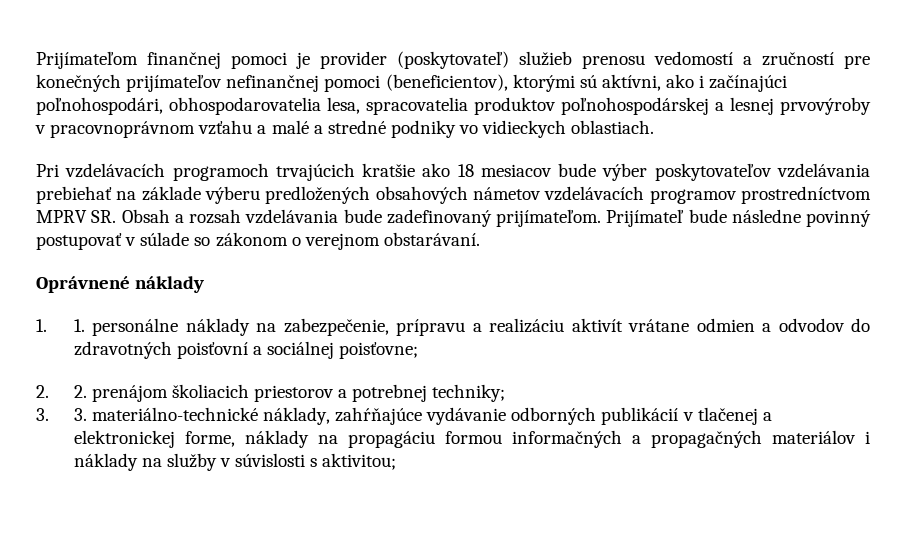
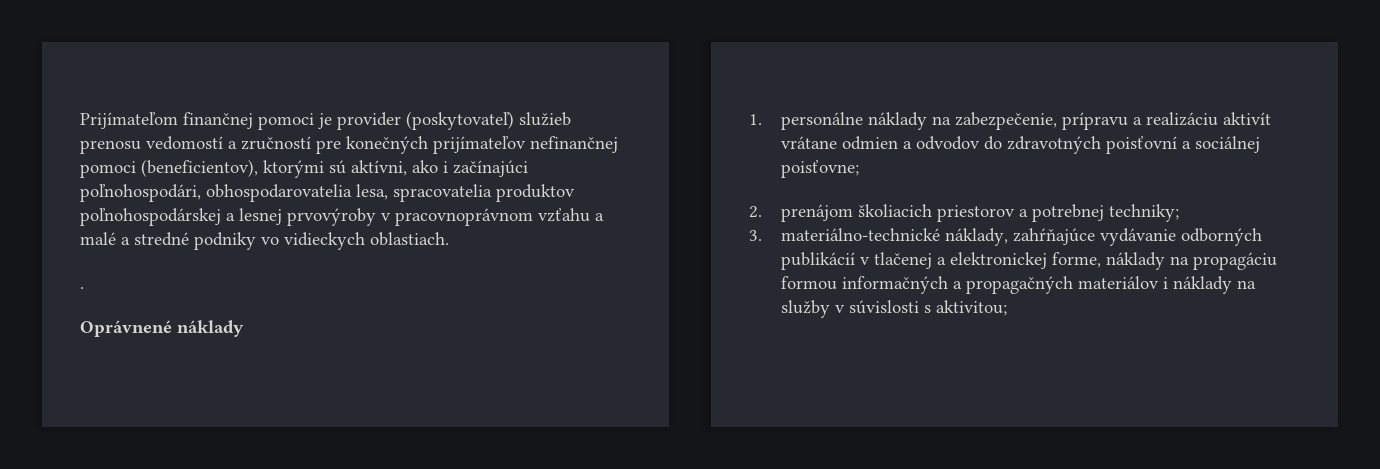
- Pri vzdelávacích programoch trvajúcich kratšie ako 18 mesiacov bude výber poskytovateľov vzdelávania prebiehať na základe výberu predložených obsahových námetov vzdelávacích programov prostredníctvom MPRV SR. Obsah a rozsah vzdelávania bude zadefinovaný prijímateľom. Prijímateľ bude následne povinný postupovať v súlade so zákonom o verejnom obstarávaní.
+ .
- 1. 1. personálne náklady na zabezpečenie, prípravu a realizáciu aktivít vrátane odmien a odvodov do zdravotných poisťovní a sociálnej poisťovne;
+ 1. personálne náklady na zabezpečenie, prípravu a realizáciu aktivít vrátane odmien a odvodov do zdravotných poisťovní a sociálnej poisťovne;
- 2. 2. prenájom školiacich priestorov a potrebnej techniky;
+ 2. prenájom školiacich priestorov a potrebnej techniky;
- 3. 3. materiálno-technické náklady, zahŕňajúce vydávanie odborných publikácií v tlačenej a elektronickej forme, náklady na propagáciu formou informačných a propagačných materiálov i náklady na služby v súvislosti s aktivitou;
+ 3. materiálno-technické náklady, zahŕňajúce vydávanie odborných publikácií v tlačenej a elektronickej forme, náklady na propagáciu formou informačných a propagačných materiálov i náklady na služby v súvislosti s aktivitou;

